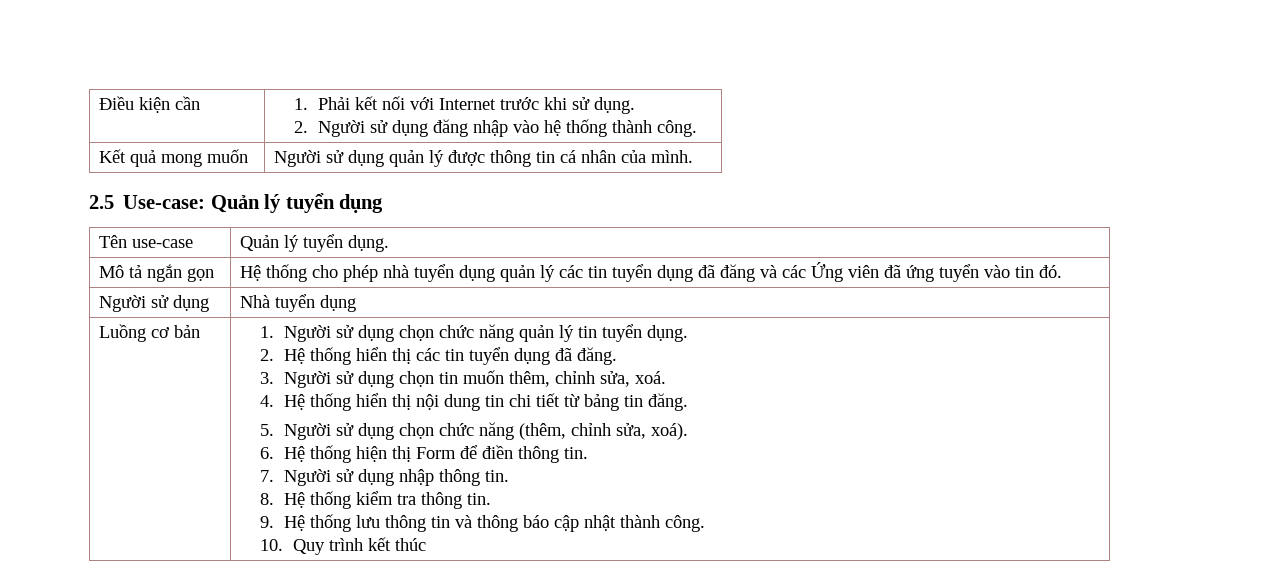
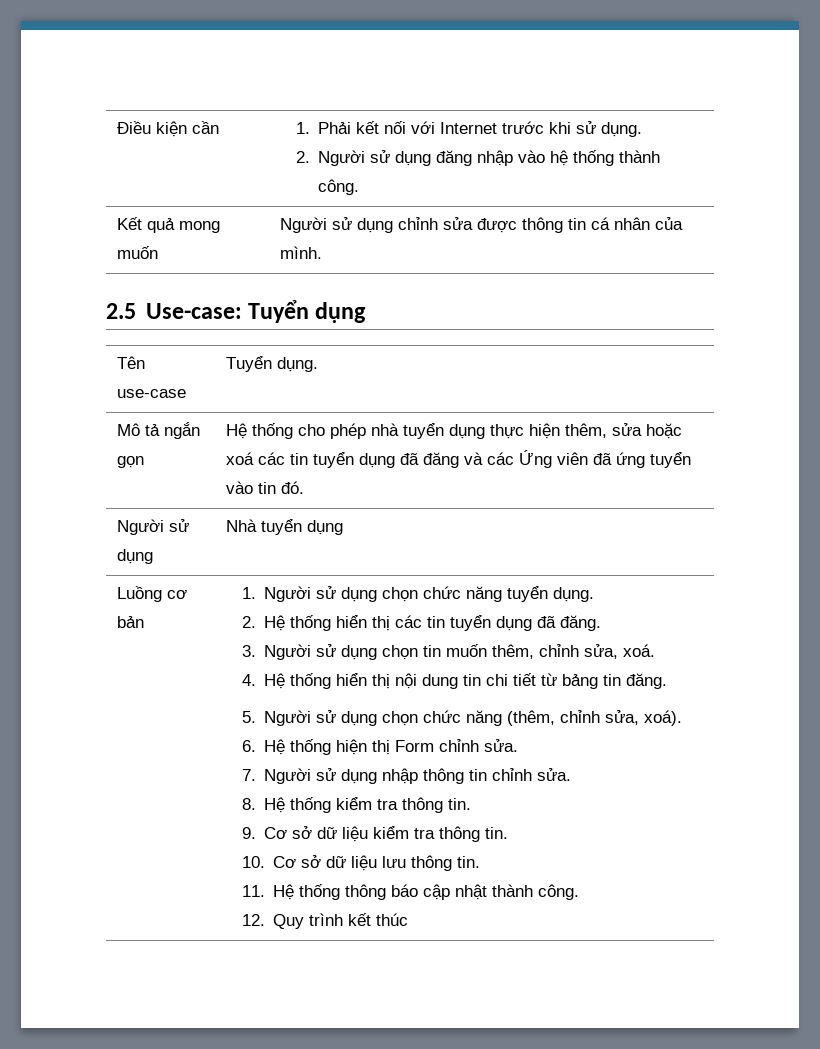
- Kết quả mong muốn | Người sử dụng quản lý được thông tin cá nhân của mình.
+ Kết quả mong muốn | Người sử dụng chỉnh sửa được thông tin cá nhân của mình.
- 2.5 Use-case: Quản lý tuyển dụng
+ 2.5 Use-case: Tuyển dụng
- Tên use-case | Quản lý tuyển dụng.
+ Tên use-case | Tuyển dụng.
- Mô tả ngắn gọn | Hệ thống cho phép nhà tuyển dụng quản lý các tin tuyển dụng đã đăng và các Ứng viên đã ứng tuyển vào tin đó.
+ Mô tả ngắn gọn | Hệ thống cho phép nhà tuyển dụng thực hiện thêm, sửa hoặc xoá các tin tuyển dụng đã đăng và các Ứng viên đã ứng tuyển vào tin đó.
- 1. Người sử dụng chọn chức năng quản lý tin tuyển dụng.
+ 1. Người sử dụng chọn chức năng tuyển dụng.
- 6. Hệ thống hiện thị Form để điền thông tin.
+ 6. Hệ thống hiện thị Form chỉnh sửa.
- 7. Người sử dụng nhập thông tin.
+ 7. Người sử dụng nhập thông tin chỉnh sửa.
- 9. Hệ thống lưu thông tin và thông báo cập nhật thành công.
+ 9. Cơ sở dữ liệu kiểm tra thông tin.
+ 10. Cơ sở dữ liệu lưu thông tin.
+ 11. Hệ thống thông báo cập nhật thành công.
- 10. Quy trình kết thúc
+ 12. Quy trình kết thúc

